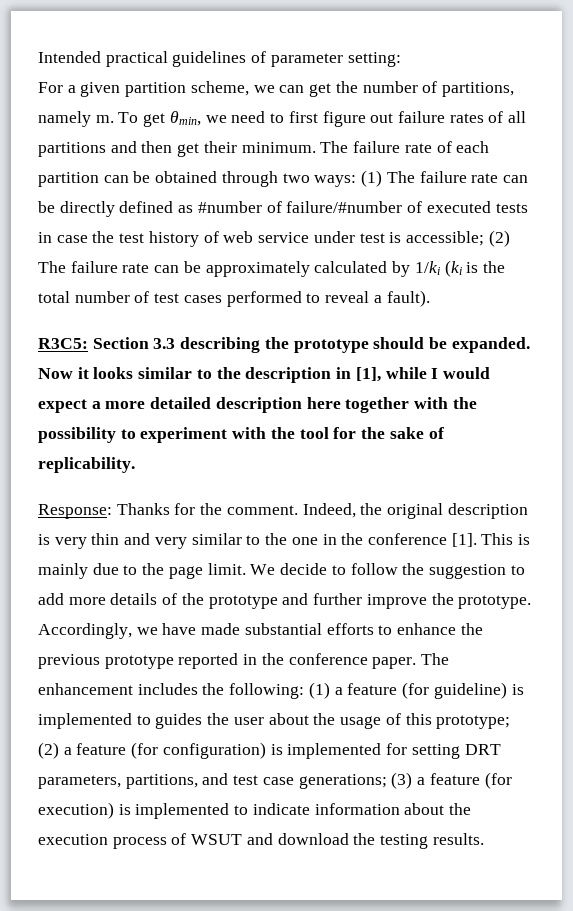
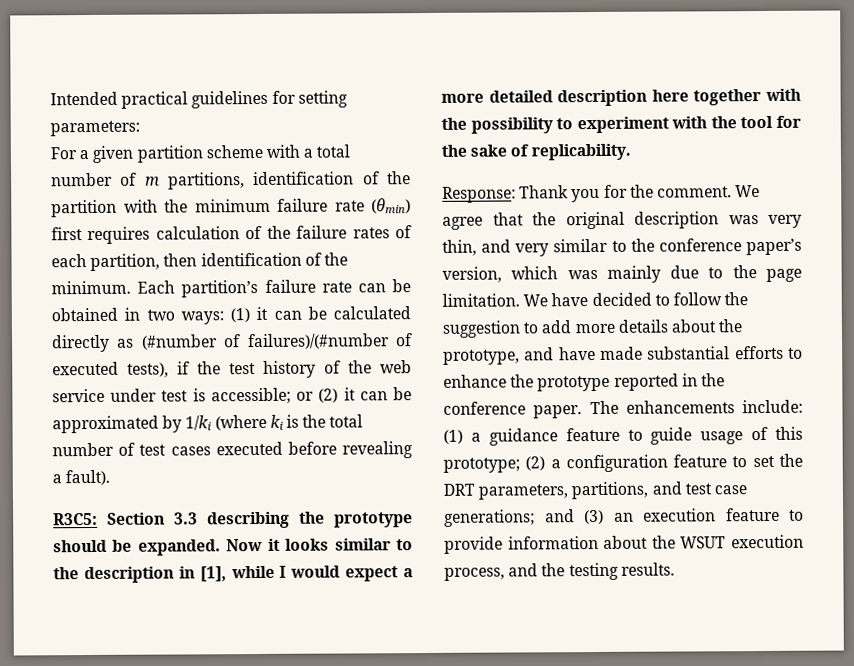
- Intended practical guidelines of parameter setting:
+ Intended practical guidelines for setting parameters:
- For a given partition scheme, we can get the number of partitions, namely m. To get θmin, we need to first figure out failure rates of all partitions and then get their minimum. The failure rate of each partition can be obtained through two ways: (1) The failure rate can be directly defined as #number of failure/#number of executed tests in case the test history of web service under test is accessible; (2) The failure rate can be approximately calculated by 1/ki (ki is the total number of test cases performed to reveal a fault).
+ For a given partition scheme with a total number of m partitions, identification of the partition with the minimum failure rate (θmin) first requires calculation of the failure rates of each partition, then identification of the minimum. Each partition’s failure rate can be obtained in two ways: (1) it can be calculated directly as (#number of failures)/(#number of executed tests), if the test history of the web service under test is accessible; or (2) it can be approximated by 1/ki (where ki is the total number of test cases executed before revealing a fault).
- Response: Thanks for the comment.
+ Response: Thank you for the comment.
- Indeed, the original description is very thin and very similar to the one in the conference [1]. This is mainly due to the page limit. We decide to follow the suggestion to add more details of the prototype and further improve the prototype. Accordingly, we have made substantial efforts to enhance the previous prototype reported in the conference paper.
+ We agree that the original description was very thin, and very similar to the conference paper’s version, which was mainly due to the page limitation. We have decided to follow the suggestion to add more details about the prototype, and have made substantial efforts to enhance the prototype reported in the conference paper.
- The enhancement includes the following: (1) a feature (for guideline) is implemented to guides the user about the usage of this prototype; (2) a feature (for configuration) is implemented for setting DRT parameters, partitions, and test case generations; (3) a feature (for execution) is implemented to indicate information about the execution process of WSUT and download the testing results.
+ The enhancements include: (1) a guidance feature to guide usage of this prototype; (2) a configuration feature to set the DRT parameters, partitions, and test case generations; and (3) an execution feature to provide information about the WSUT execution process, and the testing results.

